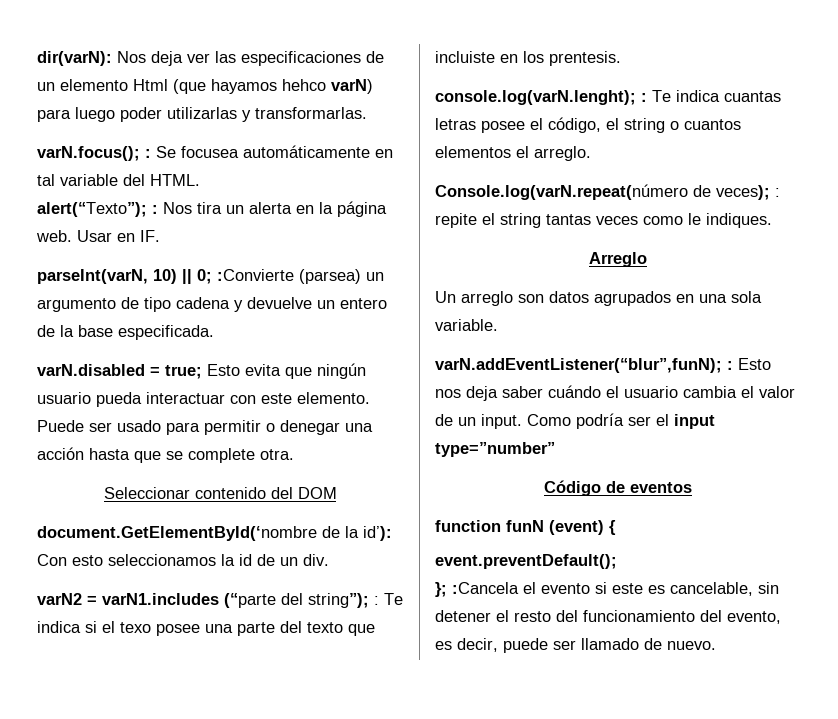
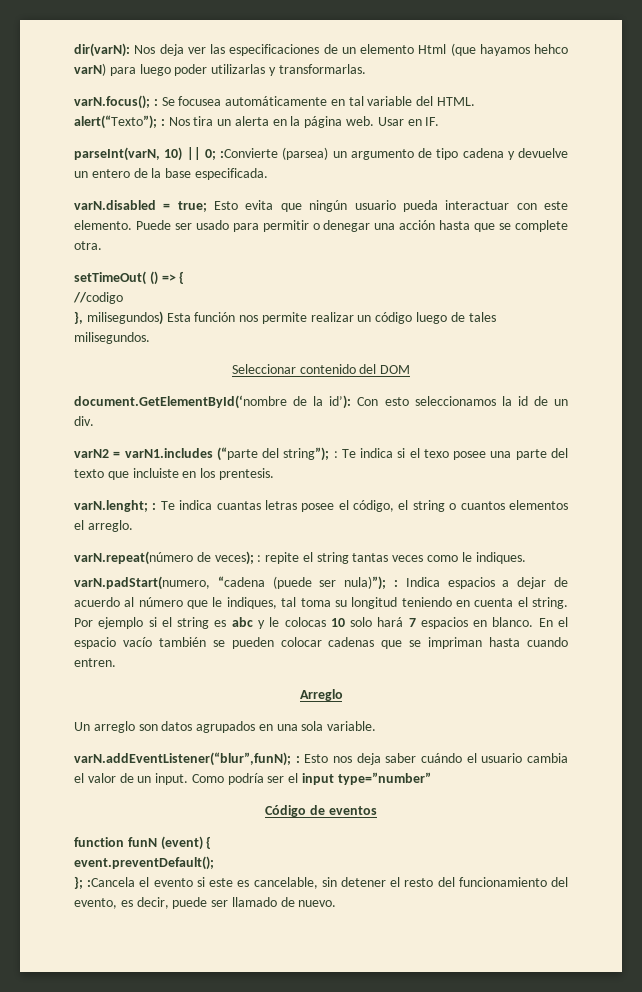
+ setTimeOut( () => {
+ //codigo
+ }, milisegundos) Esta función nos permite realizar un código luego de tales milisegundos.
- console.log(varN.lenght); : Te indica cuantas letras posee el código, el string o cuantos elementos el arreglo.
+ varN.lenght; : Te indica cuantas letras posee el código, el string o cuantos elementos el arreglo.
- Console.log(varN.repeat(número de veces); : repite el string tantas veces como le indiques.
+ varN.repeat(número de veces); : repite el string tantas veces como le indiques.
+ varN.padStart(numero, “cadena (puede ser nula)”); : Indica espacios a dejar de acuerdo al número que le indiques, tal toma su longitud teniendo en cuenta el string. Por ejemplo si el string es abc y le colocas 10 solo hará 7 espacios en blanco. En el espacio vacío también se pueden colocar cadenas que se impriman hasta cuando entren.

